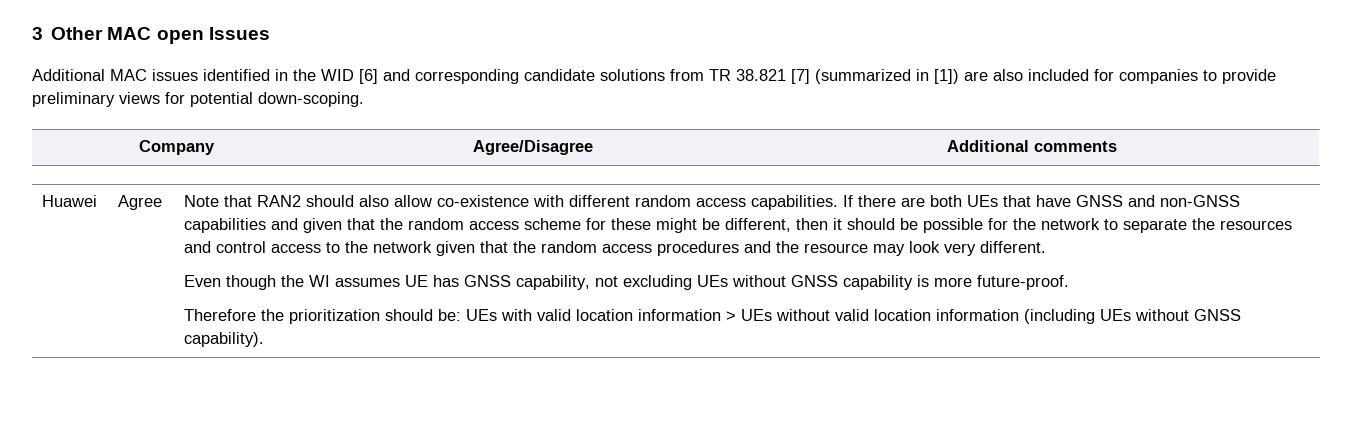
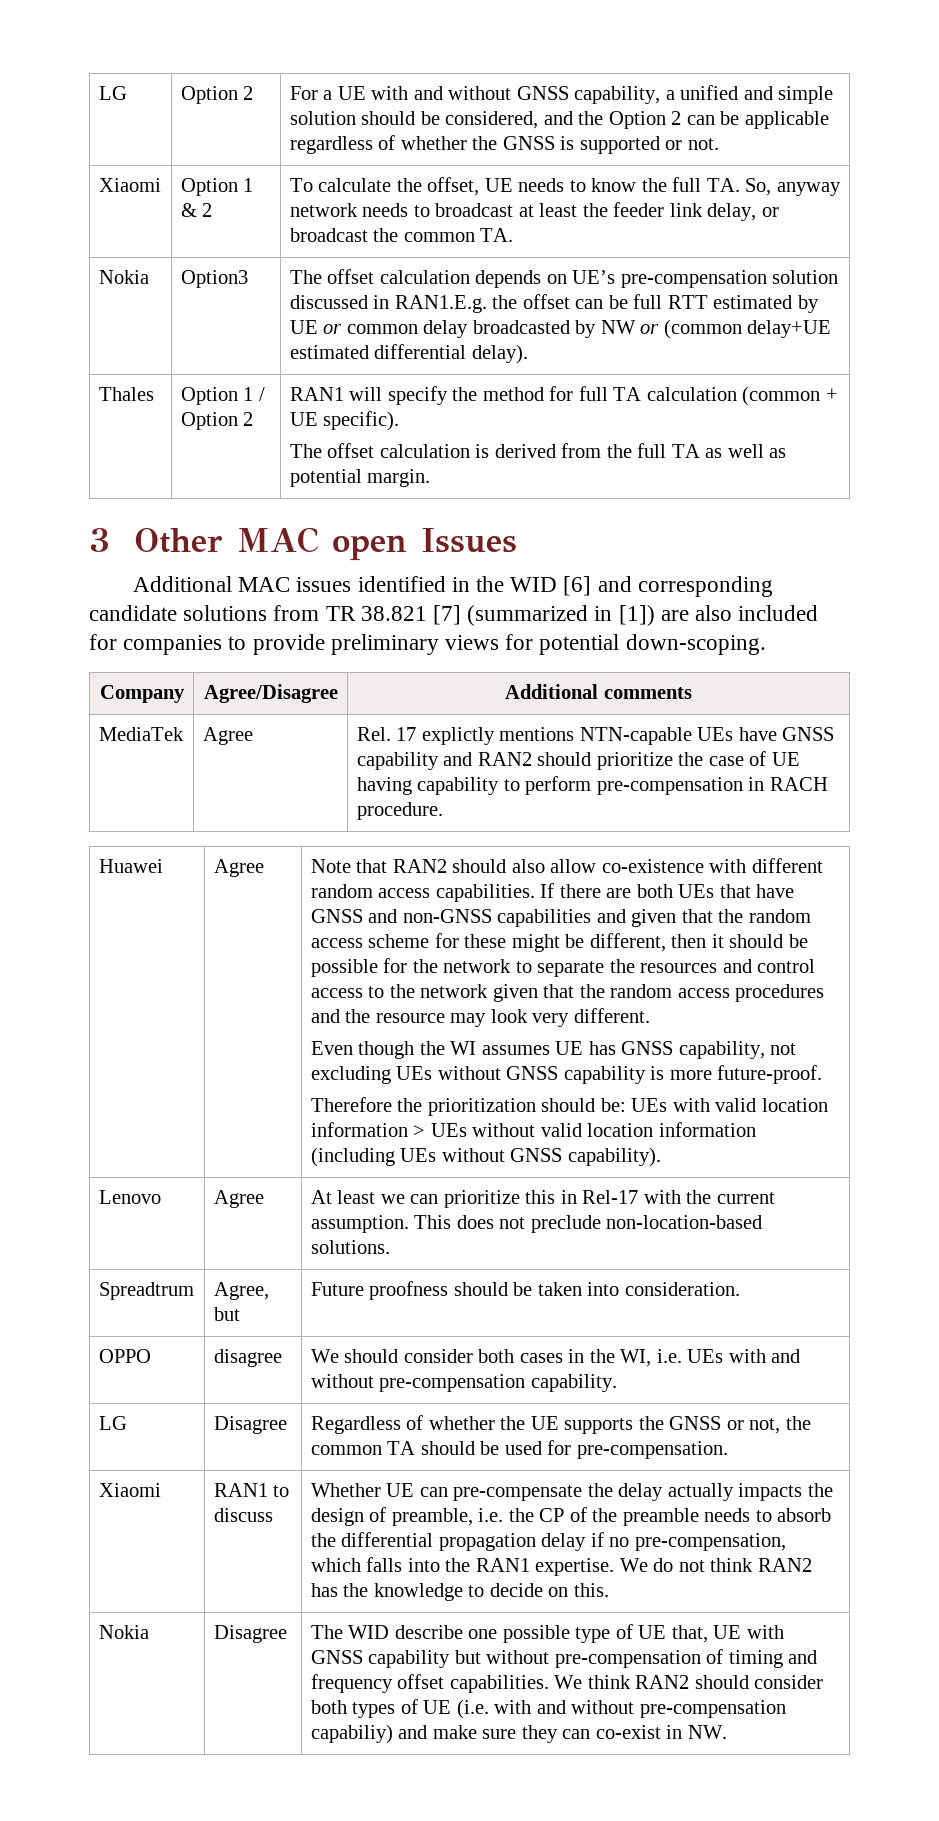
+ LG | Option 2 | For a UE with and without GNSS capability, a unified and simple solution should be considered, and the Option 2 can be applicable regardless of whether the GNSS is supported or not.
+ Xiaomi | Option 1 & 2 | To calculate the offset, UE needs to know the full TA. So, anyway network needs to broadcast at least the feeder link delay, or broadcast the common TA.
+ Nokia | Option3 | The offset calculation depends on UE’s pre-compensation solution discussed in RAN1.E.g. the offset can be full RTT estimated by UE or common delay broadcasted by NW or (common delay+UE estimated differential delay).
+ Thales | Option 1 / Option 2 | RAN1 will specify the method for full TA calculation (common + UE specific).
+ The offset calculation is derived from the full TA as well as potential margin.
+ MediaTek | Agree | Rel. 17 explictly mentions NTN-capable UEs have GNSS capability and RAN2 should prioritize the case of UE having capability to perform pre-compensation in RACH procedure.
+ Lenovo | Agree | At least we can prioritize this in Rel-17 with the current assumption. This does not preclude non-location-based solutions.
+ Spreadtrum | Agree, but | Future proofness should be taken into consideration.
+ OPPO | disagree | We should consider both cases in the WI, i.e. UEs with and without pre-compensation capability.
+ LG | Disagree | Regardless of whether the UE supports the GNSS or not, the common TA should be used for pre-compensation.
+ Xiaomi | RAN1 to discuss | Whether UE can pre-compensate the delay actually impacts the design of preamble, i.e. the CP of the preamble needs to absorb the differential propagation delay if no pre-compensation, which falls into the RAN1 expertise. We do not think RAN2 has the knowledge to decide on this.
+ Nokia | Disagree | The WID describe one possible type of UE that, UE with GNSS capability but without pre-compensation of timing and frequency offset capabilities. We think RAN2 should consider both types of UE (i.e. with and without pre-compensation capabiliy) and make sure they can co-exist in NW.

